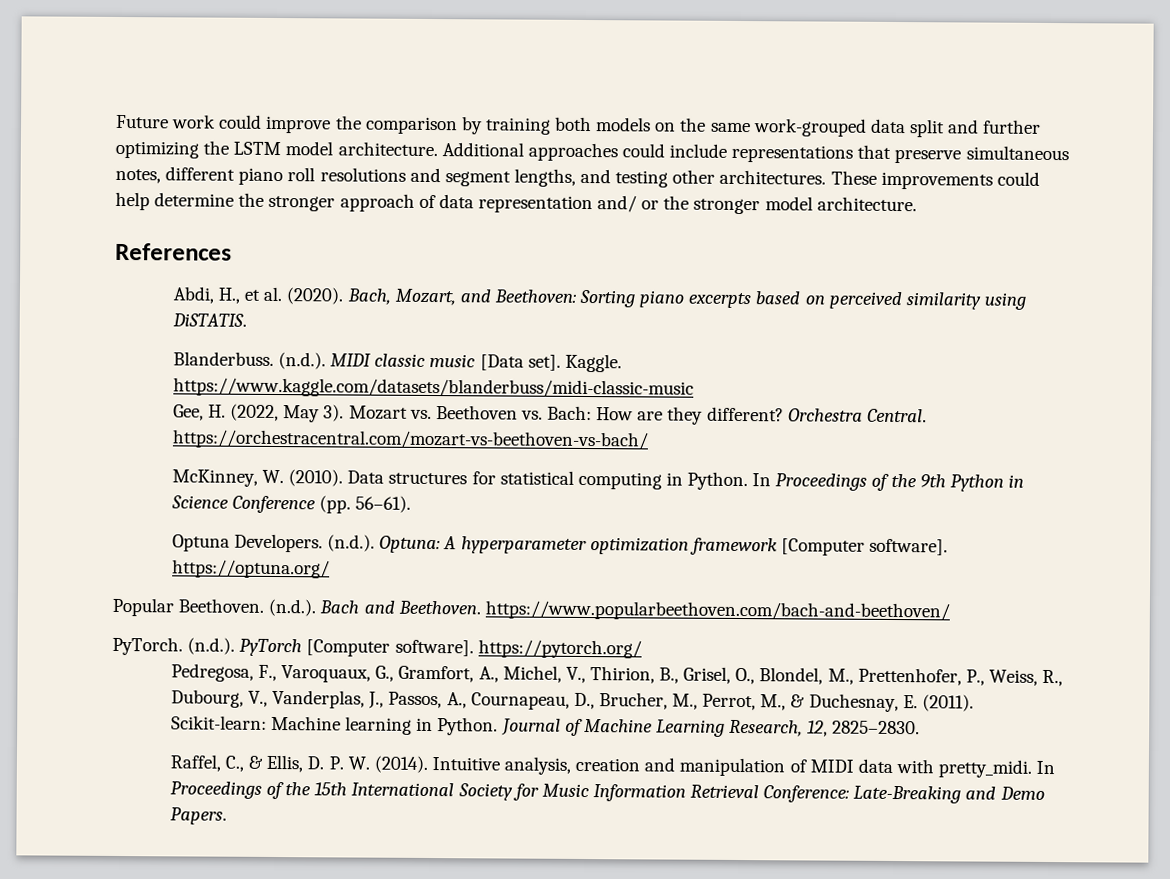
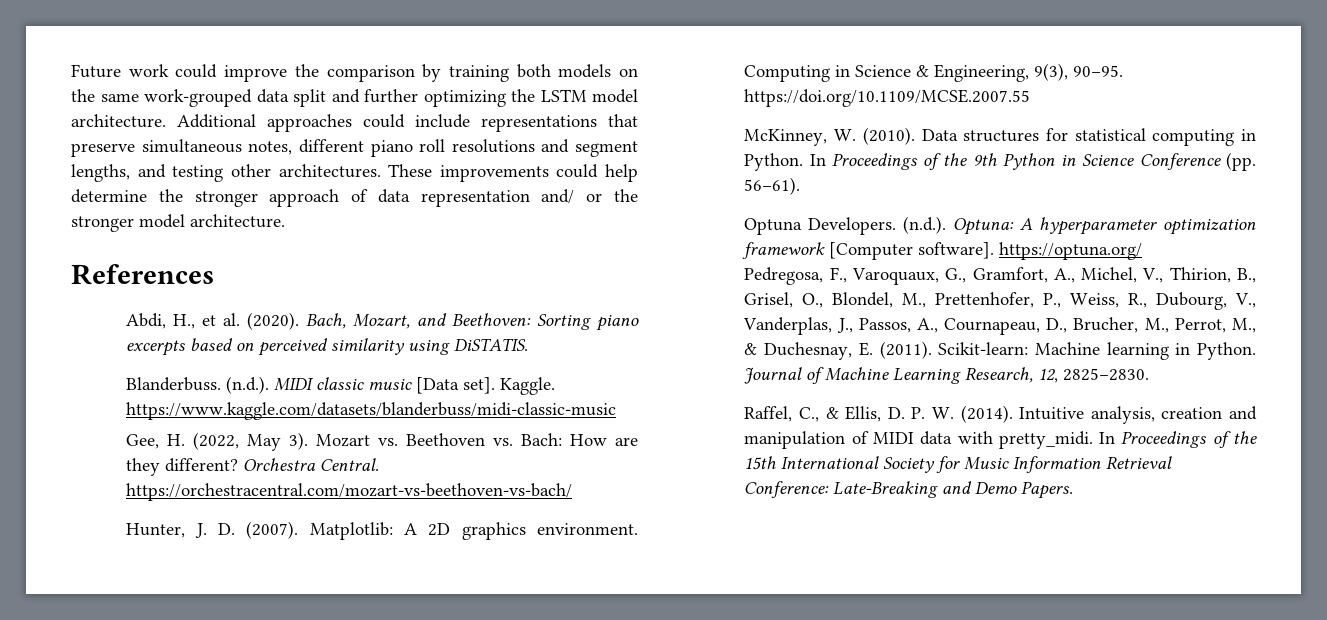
+ Hunter, J. D. (2007). Matplotlib: A 2D graphics environment. Computing in Science & Engineering, 9(3), 90–95. https://doi.org/10.1109/MCSE.2007.55
- Popular Beethoven. (n.d.). Bach and Beethoven. https://www.popularbeethoven.com/bach-and-beethoven/
- PyTorch. (n.d.). PyTorch [Computer software]. https://pytorch.org/

